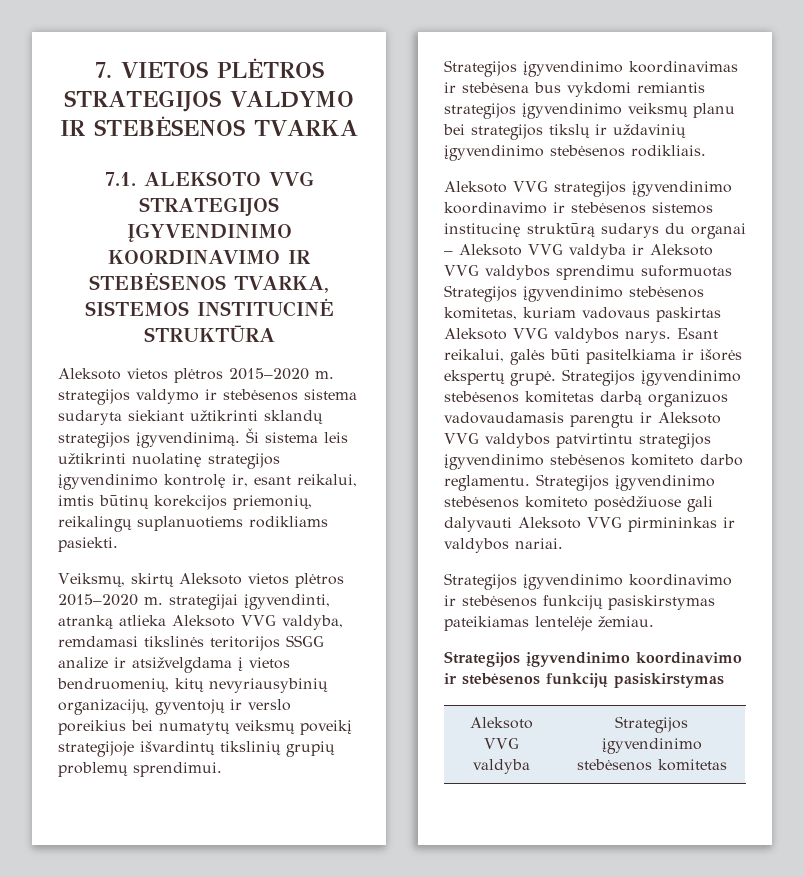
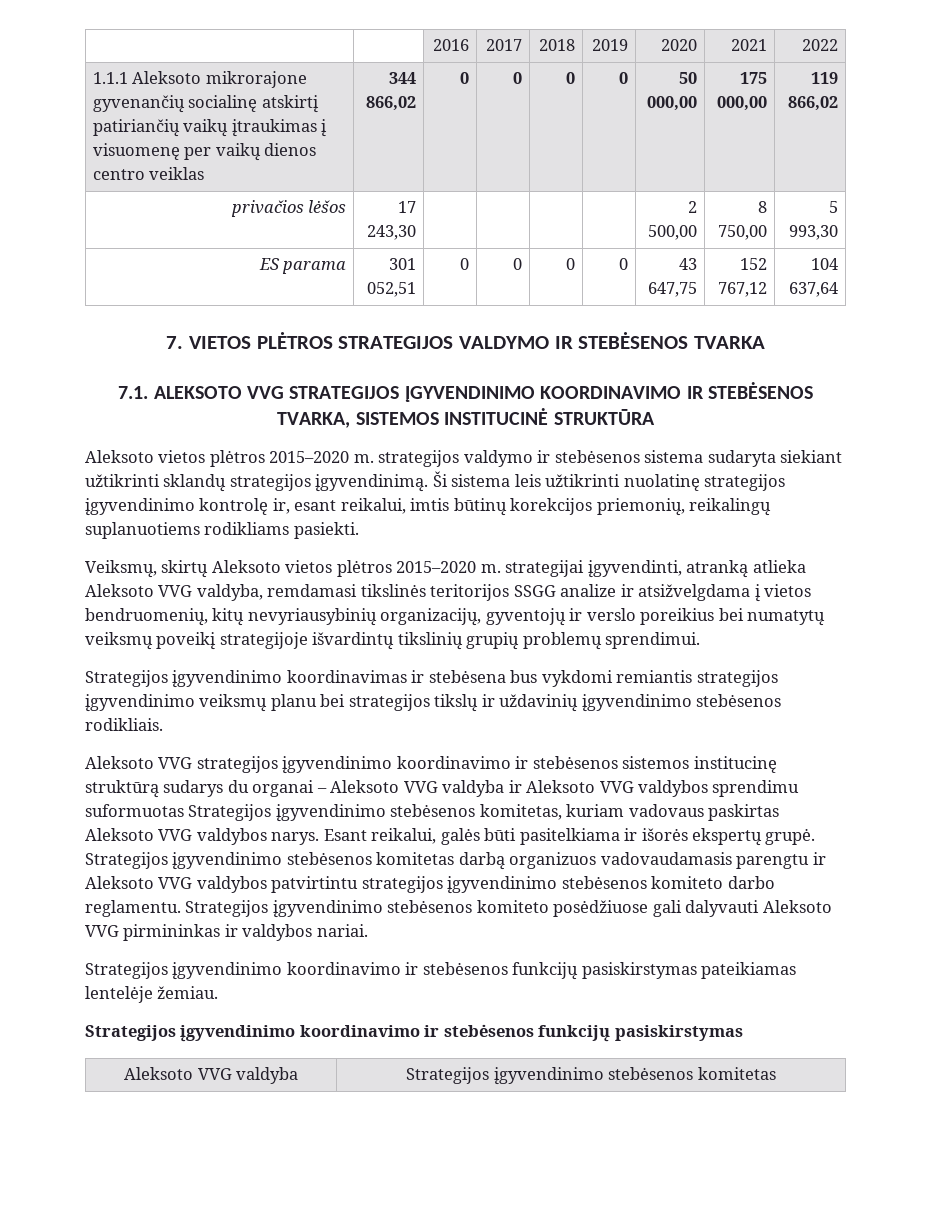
+ | | 2016 | 2017 | 2018 | 2019 | 2020 | 2021 | 2022
+ 1.1.1 Aleksoto mikrorajone gyvenančių socialinę atskirtį patiriančių vaikų įtraukimas į visuomenę per vaikų dienos centro veiklas | 344 866,02 | 0 | 0 | 0 | 0 | 50 000,00 | 175 000,00 | 119 866,02
+ privačios lėšos | 17 243,30 | | | | | 2 500,00 | 8 750,00 | 5 993,30
+ ES parama | 301 052,51 | 0 | 0 | 0 | 0 | 43 647,75 | 152 767,12 | 104 637,64

